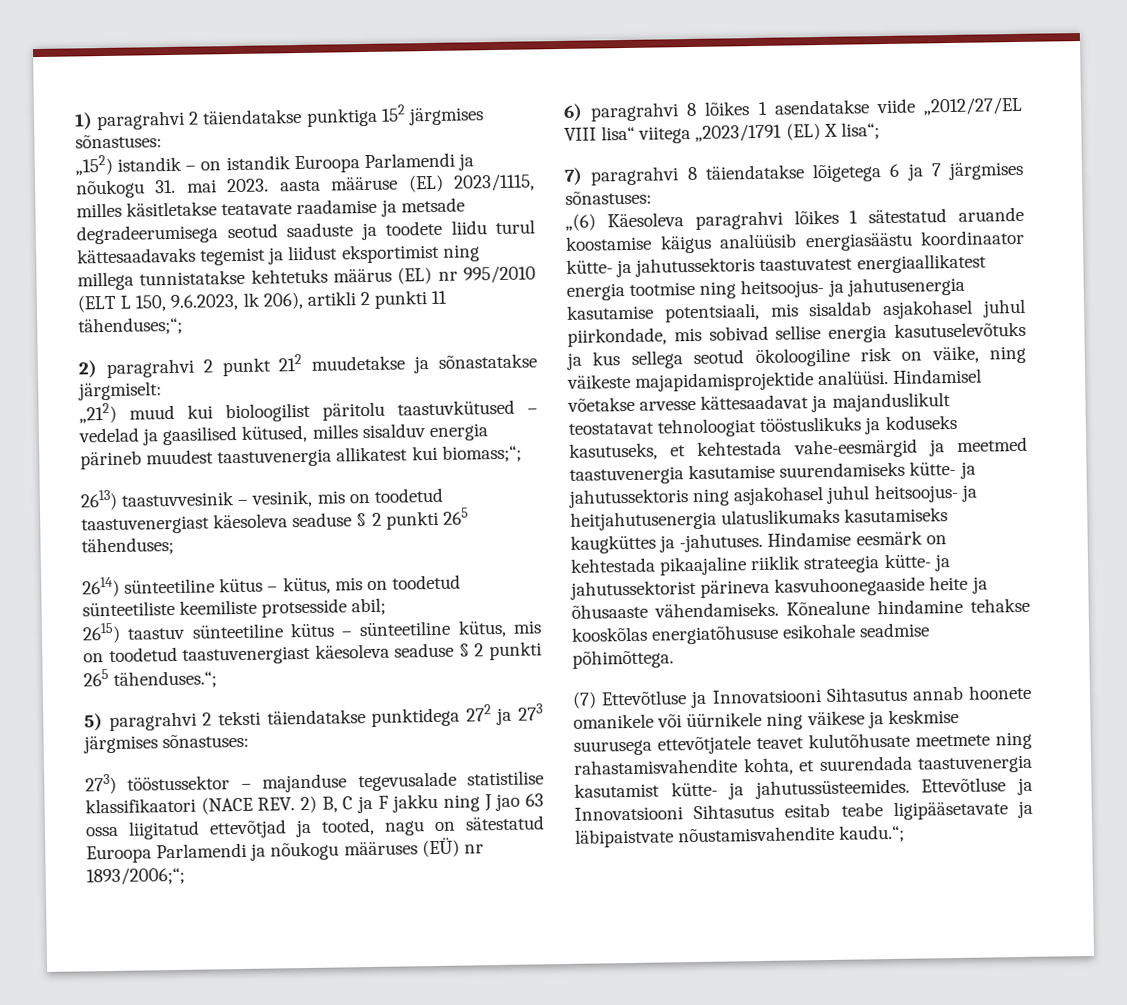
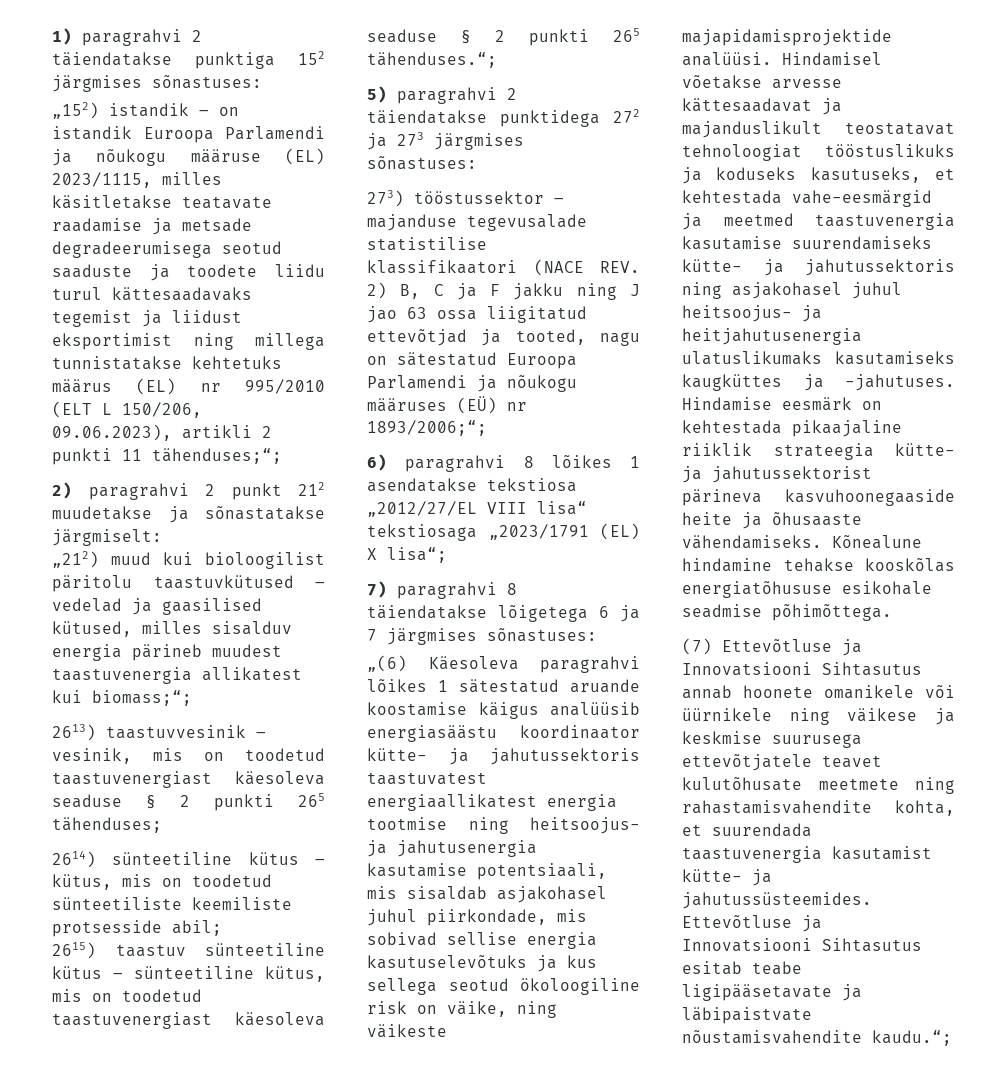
- „152) istandik – on istandik Euroopa Parlamendi ja nõukogu 31. mai 2023. aasta määruse (EL) 2023/1115, milles käsitletakse teatavate raadamise ja metsade degradeerumisega seotud saaduste ja toodete liidu turul kättesaadavaks tegemist ja liidust eksportimist ning millega tunnistatakse kehtetuks määrus (EL) nr 995/2010 (ELT L 150, 9.6.2023, lk 206), artikli 2 punkti 11 tähenduses;“;
+ „152) istandik – on istandik Euroopa Parlamendi ja nõukogu määruse (EL) 2023/1115, milles käsitletakse teatavate raadamise ja metsade degradeerumisega seotud saaduste ja toodete liidu turul kättesaadavaks tegemist ja liidust eksportimist ning millega tunnistatakse kehtetuks määrus (EL) nr 995/2010 (ELT L 150/206, 09.06.2023), artikli 2 punkti 11 tähenduses;“;
- 5) paragrahvi 2 teksti täiendatakse punktidega 272 ja 273 järgmises sõnastuses:
+ 5) paragrahvi 2 täiendatakse punktidega 272 ja 273 järgmises sõnastuses:
- 6) paragrahvi 8 lõikes 1 asendatakse viide „2012/27/EL VIII lisa“ viitega „2023/1791 (EL) X lisa“;
+ 6) paragrahvi 8 lõikes 1 asendatakse tekstiosa „2012/27/EL VIII lisa“ tekstiosaga „2023/1791 (EL) X lisa“;

